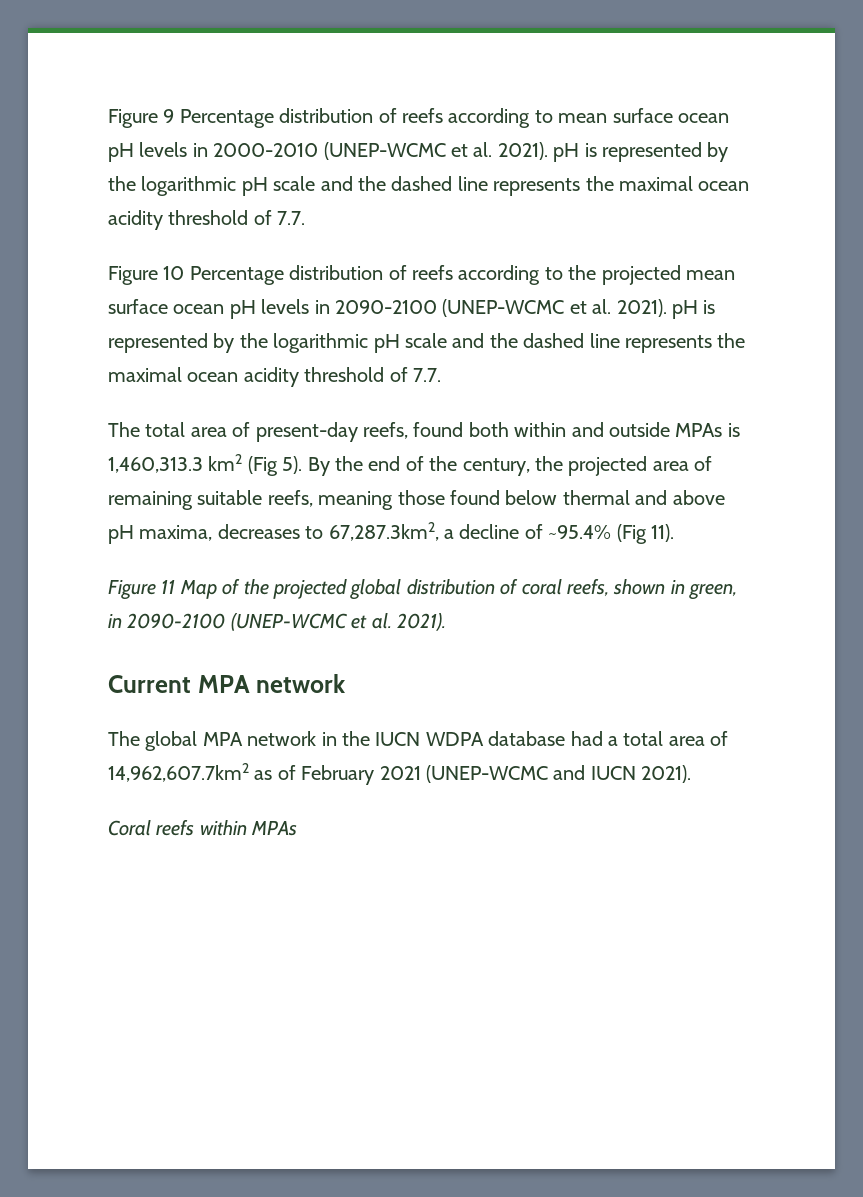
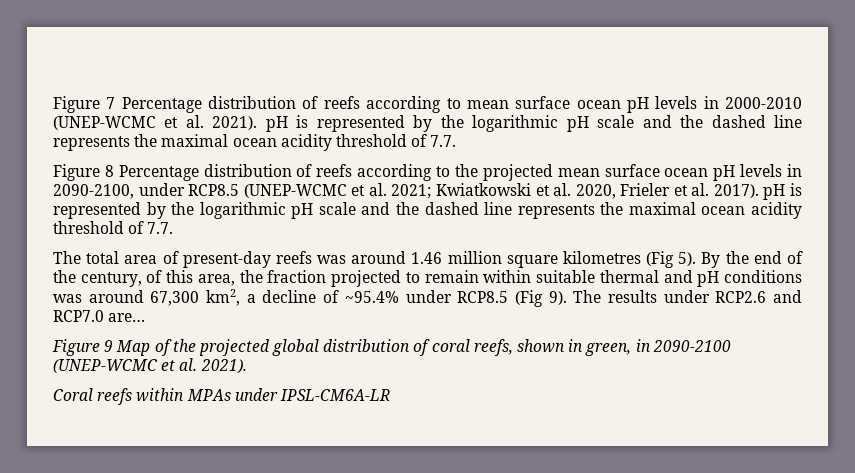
- Figure 9 Percentage distribution of reefs according to mean surface ocean pH levels in 2000-2010 (UNEP-WCMC et al. 2021). pH is represented by the logarithmic pH scale and the dashed line represents the maximal ocean acidity threshold of 7.7.
+ Figure 7 Percentage distribution of reefs according to mean surface ocean pH levels in 2000-2010 (UNEP-WCMC et al. 2021). pH is represented by the logarithmic pH scale and the dashed line represents the maximal ocean acidity threshold of 7.7.
- Figure 10 Percentage distribution of reefs according to the projected mean surface ocean pH levels in 2090-2100 (UNEP-WCMC et al. 2021). pH is represented by the logarithmic pH scale and the dashed line represents the maximal ocean acidity threshold of 7.7.
+ Figure 8 Percentage distribution of reefs according to the projected mean surface ocean pH levels in 2090-2100, under RCP8.5 (UNEP-WCMC et al. 2021; Kwiatkowski et al. 2020, Frieler et al. 2017). pH is represented by the logarithmic pH scale and the dashed line represents the maximal ocean acidity threshold of 7.7.
- The total area of present-day reefs, found both within and outside MPAs is 1,460,313.3 km2 (Fig 5).
+ The total area of present-day reefs was around 1.46 million square kilometres (Fig 5).
- By the end of the century, the projected area of remaining suitable reefs, meaning those found below thermal and above pH maxima, decreases to 67,287.3km2, a decline of ~95.4% (Fig 11).
- Figure 11 Map of the projected global distribution of coral reefs, shown in green, in 2090-2100 (UNEP-WCMC et al. 2021).
+ By the end of the century, of this area, the fraction projected to remain within suitable thermal and pH conditions was around 67,300 km2, a decline of ~95.4% under RCP8.5 (Fig 9). The results under RCP2.6 and RCP7.0 are…
+ Figure 9 Map of the projected global distribution of coral reefs, shown in green, in 2090-2100 (UNEP-WCMC et al. 2021).
- Current MPA network
- The global MPA network in the IUCN WDPA database had a total area of 14,962,607.7km2 as of February 2021 (UNEP-WCMC and IUCN 2021).
- Coral reefs within MPAs
+ Coral reefs within MPAs under IPSL-CM6A-LR

